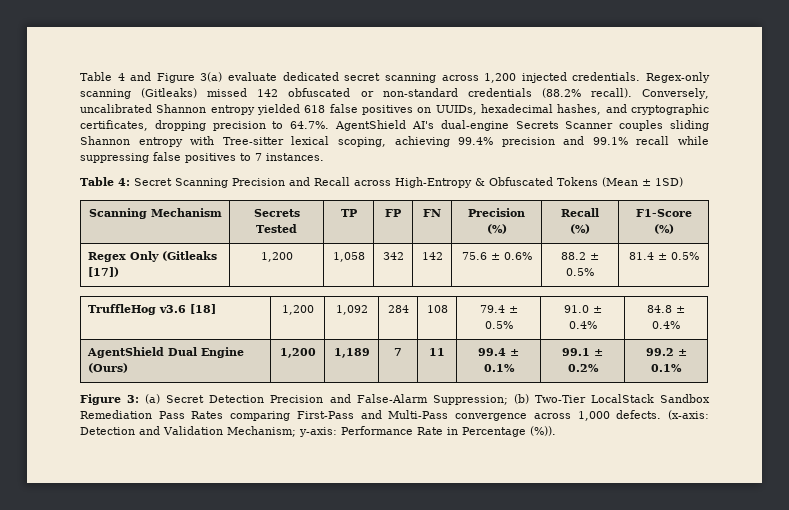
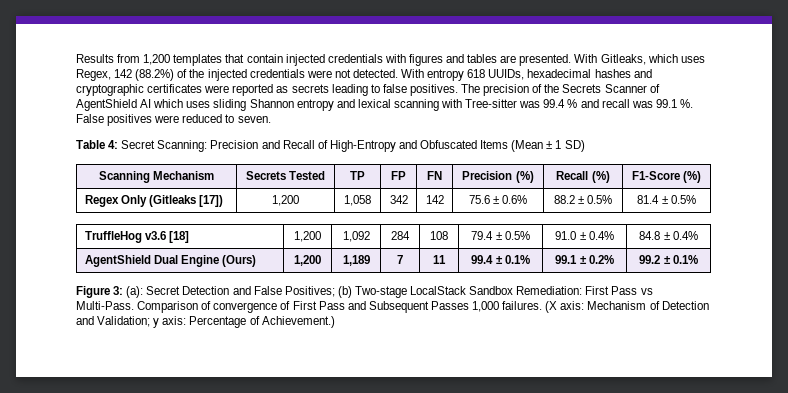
- Table 4 and Figure 3(a) evaluate dedicated secret scanning across 1,200 injected credentials. Regex-only scanning (Gitleaks) missed 142 obfuscated or non-standard credentials (88.2% recall). Conversely, uncalibrated Shannon entropy yielded 618 false positives on UUIDs, hexadecimal hashes, and cryptographic certificates, dropping precision to 64.7%. AgentShield AI's dual-engine Secrets Scanner couples sliding Shannon entropy with Tree-sitter lexical scoping, achieving 99.4% precision and 99.1% recall while suppressing false positives to 7 instances.
+ Results from 1,200 templates that contain injected credentials with figures and tables are presented. With Gitleaks, which uses Regex, 142 (88.2%) of the injected credentials were not detected. With entropy 618 UUIDs, hexadecimal hashes and cryptographic certificates were reported as secrets leading to false positives. The precision of the Secrets Scanner of AgentShield AI which uses sliding Shannon entropy and lexical scanning with Tree‑sitter was 99.4 % and recall was 99.1 %. False positives were reduced to seven.
- Table 4: Secret Scanning Precision and Recall across High-Entropy & Obfuscated Tokens (Mean ± 1SD)
+ Table 4: Secret Scanning: Precision and Recall of High‑Entropy and Obfuscated Items (Mean ± 1 SD)
- Figure 3: (a) Secret Detection Precision and False-Alarm Suppression; (b) Two-Tier LocalStack Sandbox Remediation Pass Rates comparing First-Pass and Multi-Pass convergence across 1,000 defects. (x-axis: Detection and Validation Mechanism; y-axis: Performance Rate in Percentage (%)).
+ Figure 3: (a): Secret Detection and False Positives; (b) Two‑stage LocalStack Sandbox Remediation: First Pass vs Multi‑Pass. Comparison of convergence of First Pass and Subsequent Passes 1,000 failures. (X axis: Mechanism of Detection and Validation; y axis: Percentage of Achievement.)

